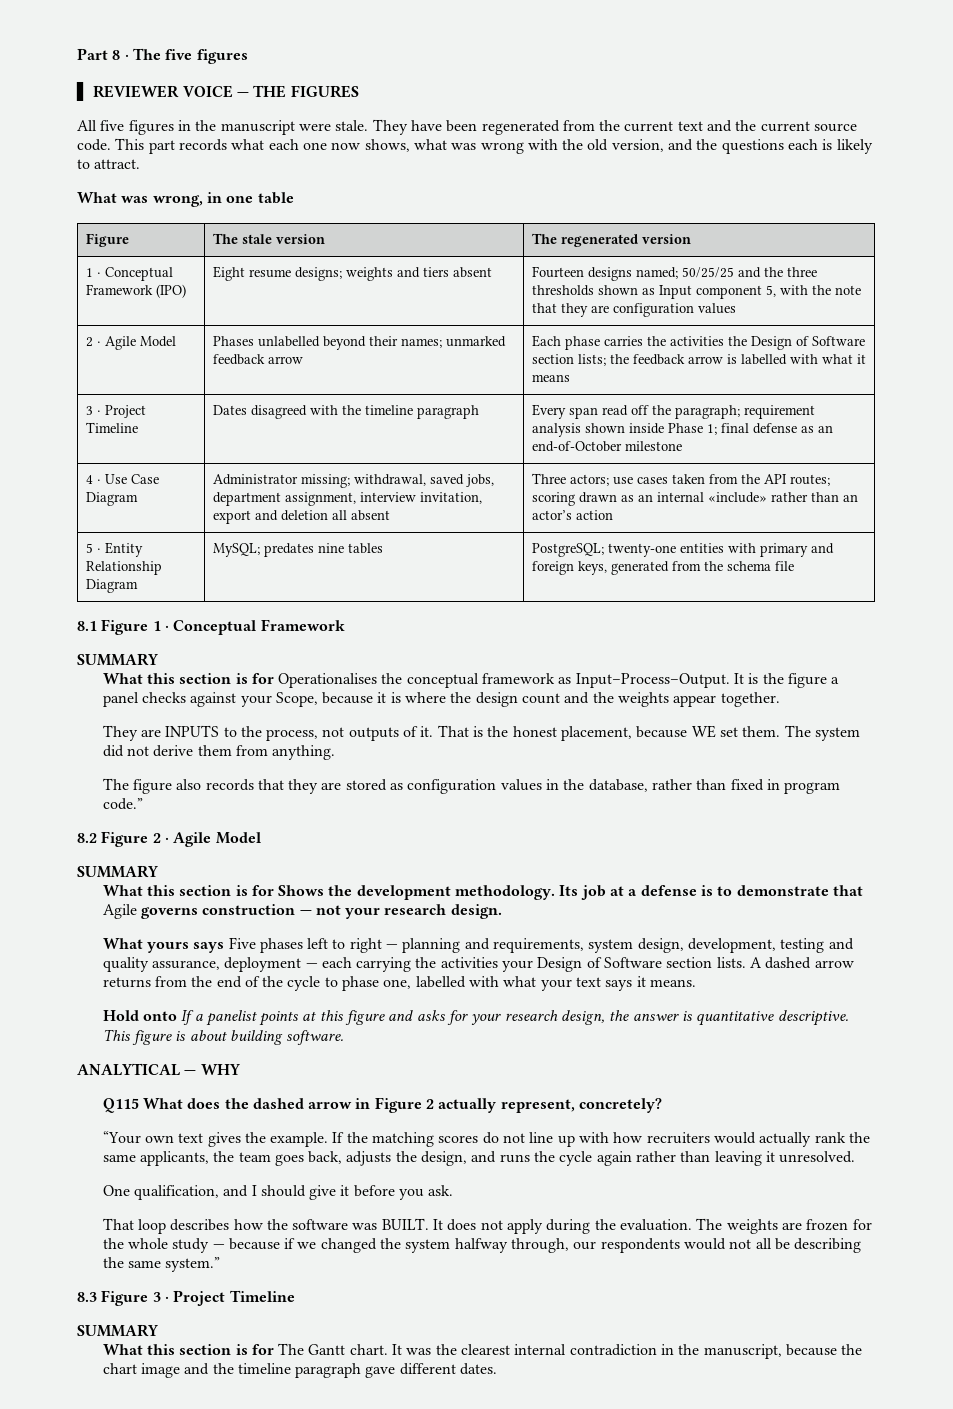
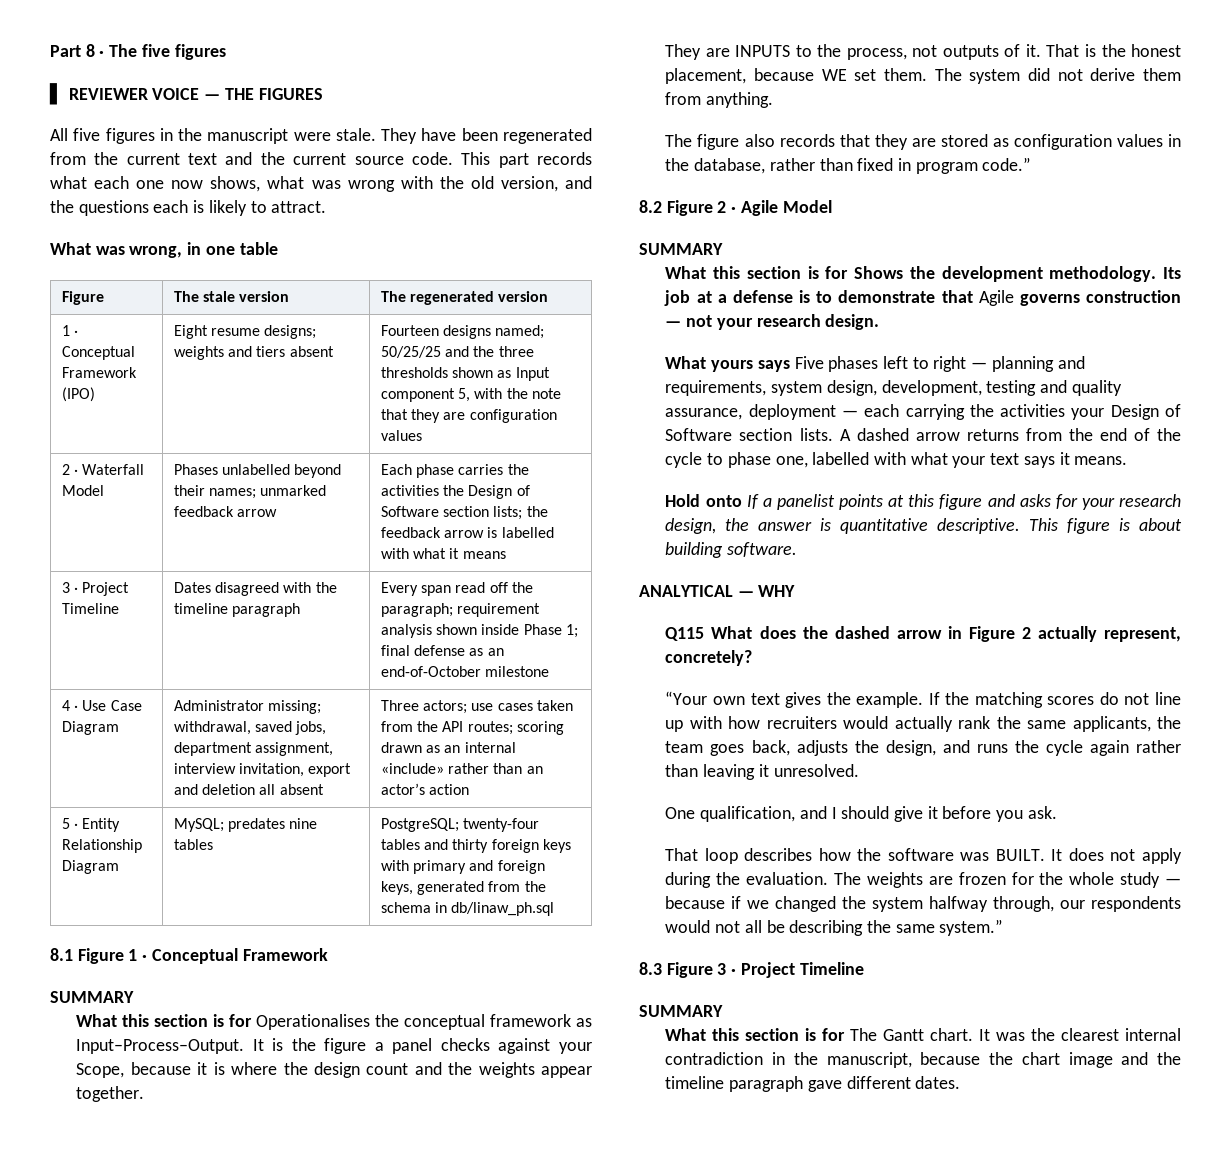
- 2 · Agile Model | Phases unlabelled beyond their names; unmarked feedback arrow | Each phase carries the activities the Design of Software section lists; the feedback arrow is labelled with what it means
+ 2 · Waterfall Model | Phases unlabelled beyond their names; unmarked feedback arrow | Each phase carries the activities the Design of Software section lists; the feedback arrow is labelled with what it means
- 5 · Entity Relationship Diagram | MySQL; predates nine tables | PostgreSQL; twenty-one entities with primary and foreign keys, generated from the schema file
+ 5 · Entity Relationship Diagram | MySQL; predates nine tables | PostgreSQL; twenty-four tables and thirty foreign keys with primary and foreign keys, generated from the schema in db/linaw_ph.sql

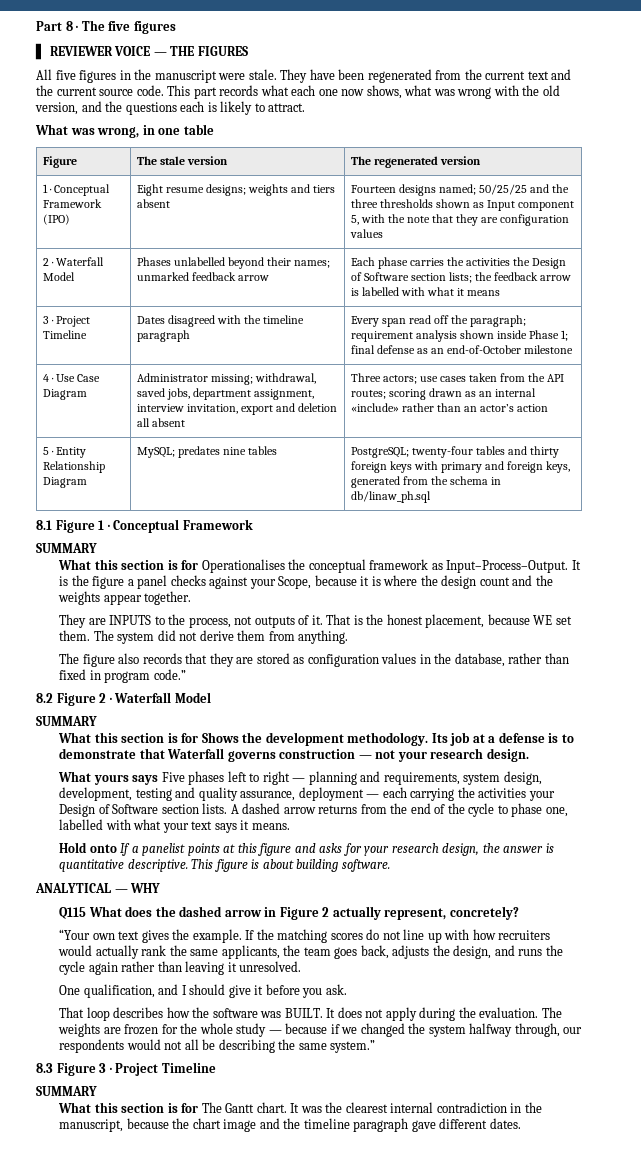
- 8.2 Figure 2 · Agile Model
+ 8.2 Figure 2 · Waterfall Model
- Its job at a defense is to demonstrate that Agile governs construction — not your research design.
+ Its job at a defense is to demonstrate that Waterfall governs construction — not your research design.

